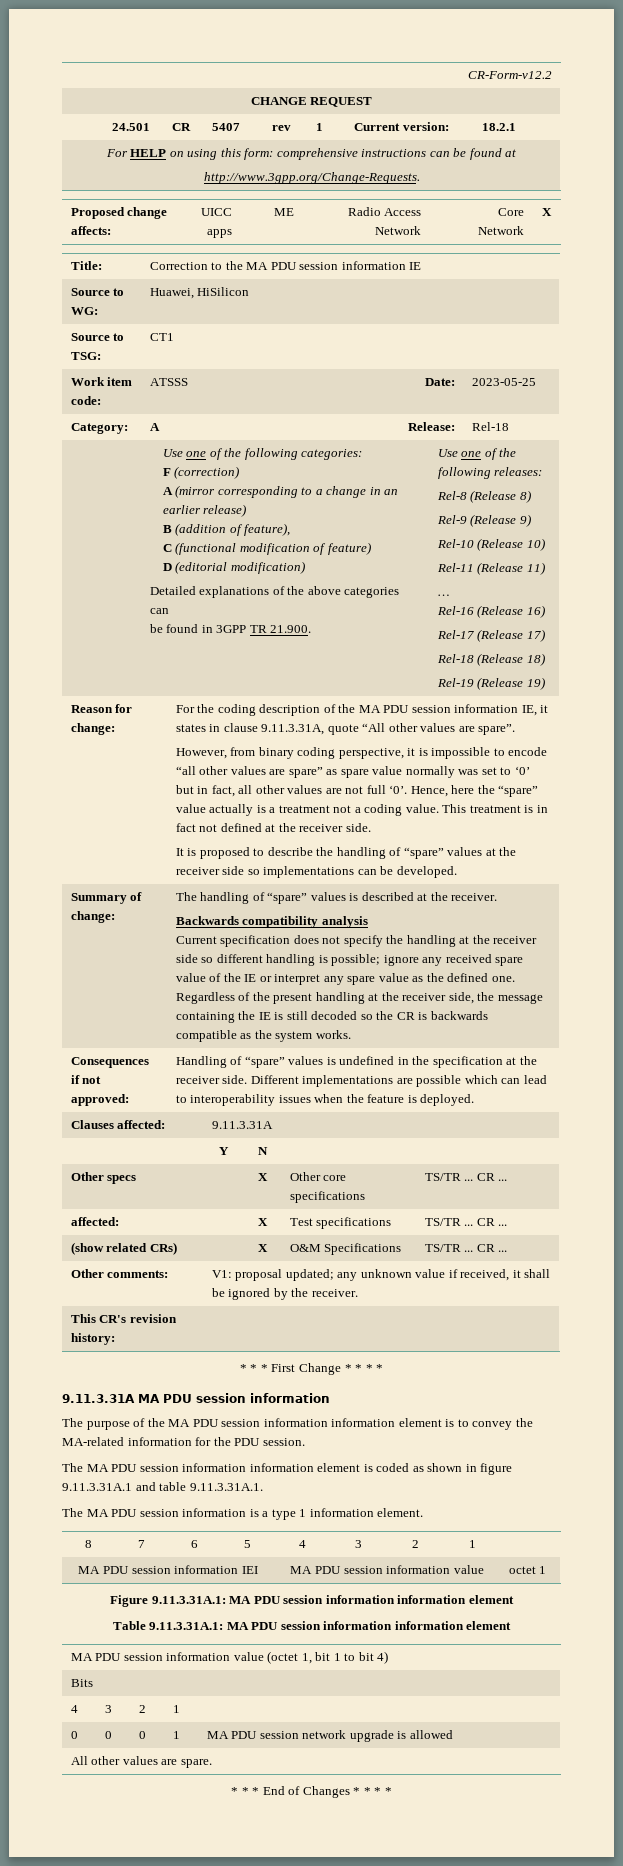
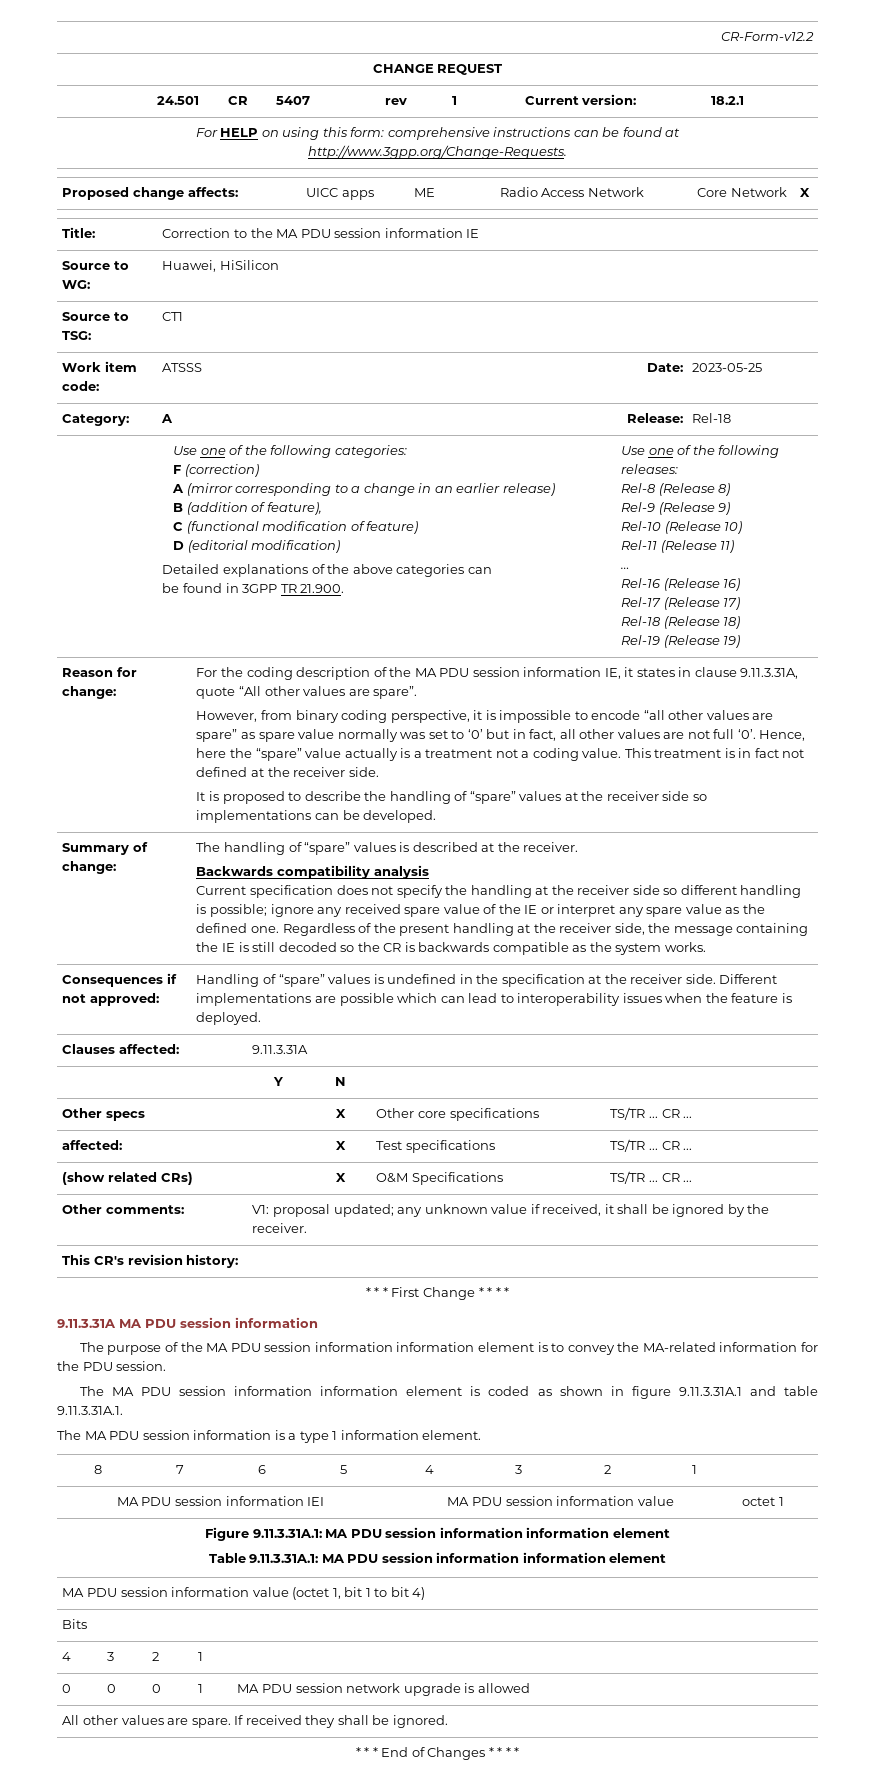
- All other values are spare.
+ All other values are spare. If received they shall be ignored.

